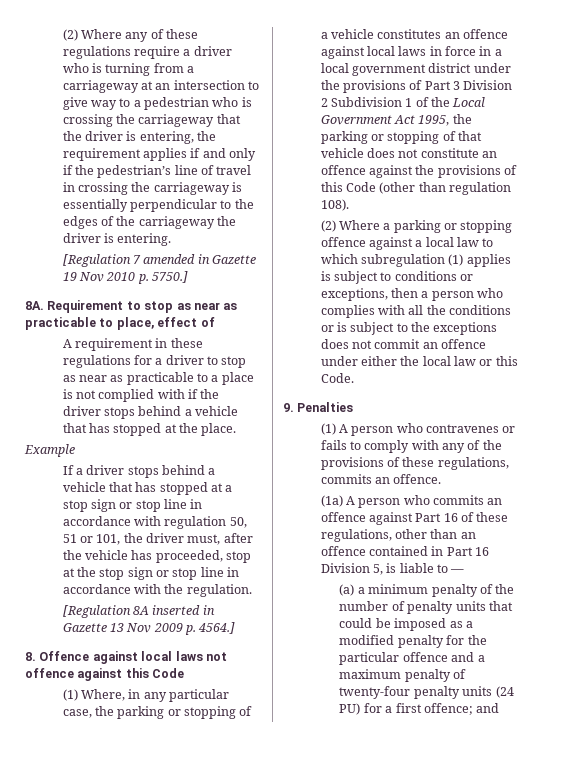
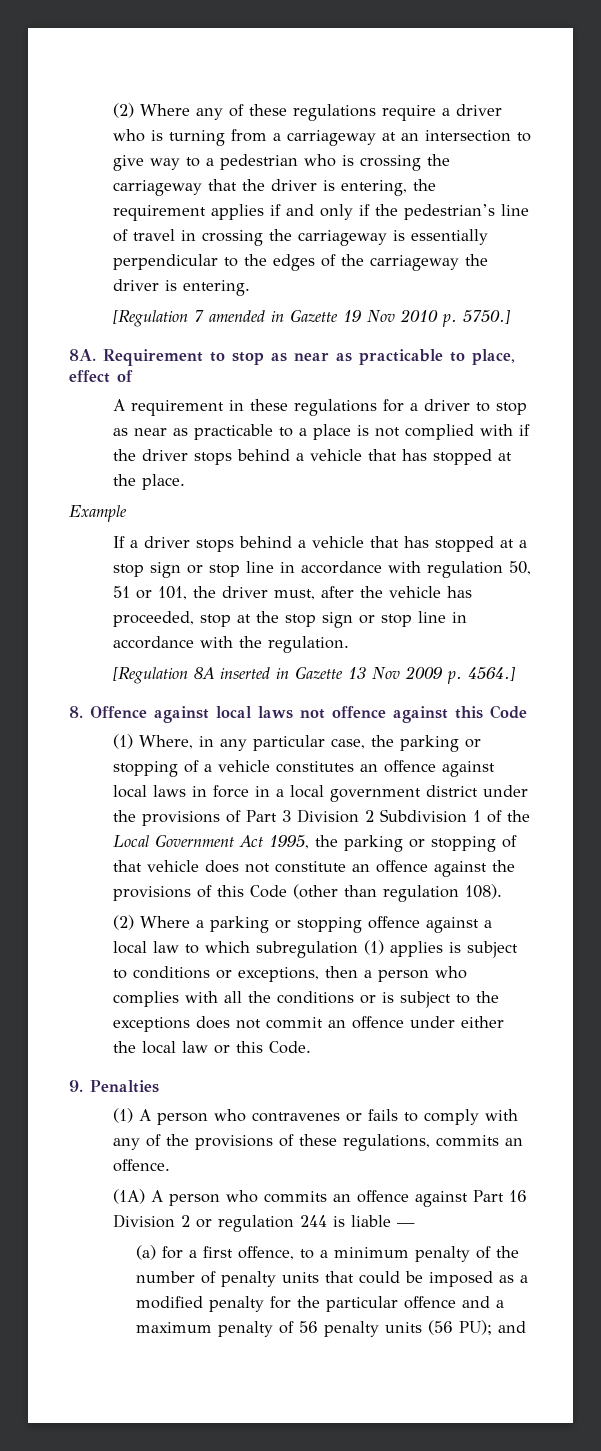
- (1a) A person who commits an offence against Part 16 of these regulations, other than an offence contained in Part 16 Division 5, is liable to —
+ (1A) A person who commits an offence against Part 16 Division 2 or regulation 244 is liable —
- (a) a minimum penalty of the number of penalty units that could be imposed as a modified penalty for the particular offence and a maximum penalty of twenty-four penalty units (24 PU) for a first offence; and
+ (a) for a first offence, to a minimum penalty of the number of penalty units that could be imposed as a modified penalty for the particular offence and a maximum penalty of 56 penalty units (56 PU); and

